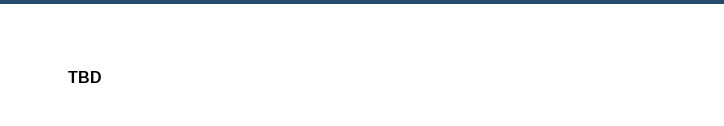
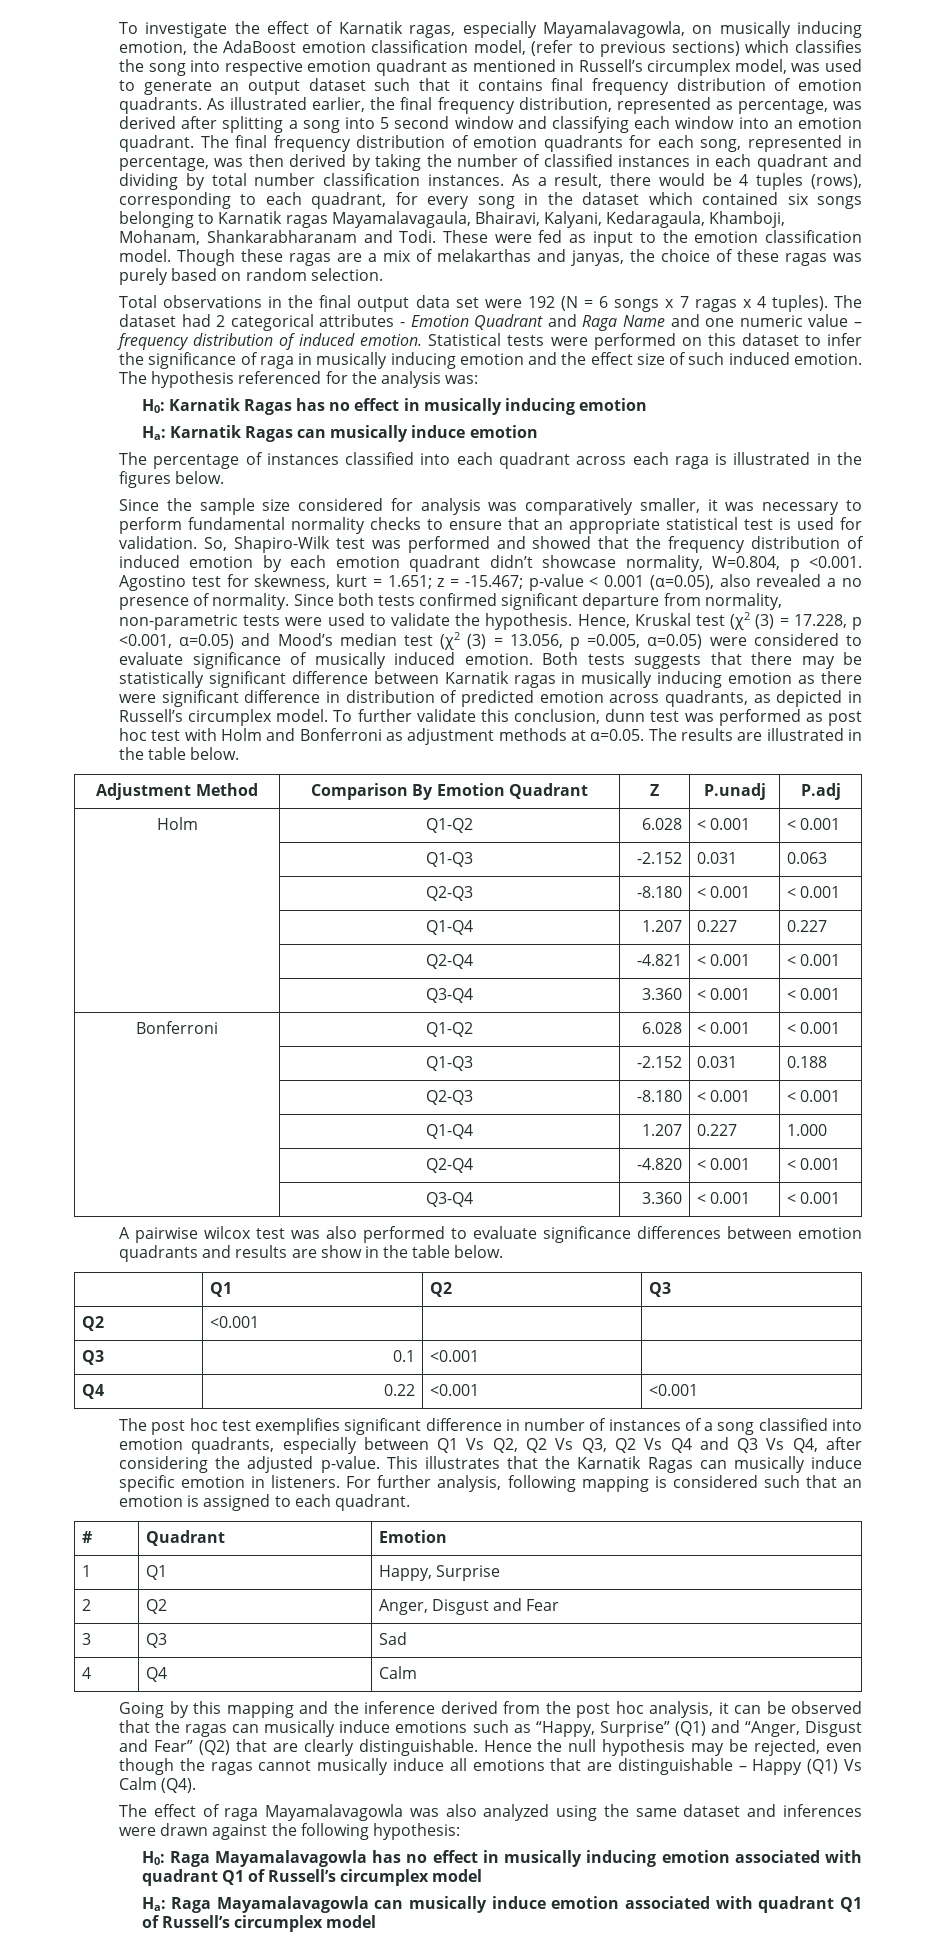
- TBD
+ To investigate the effect of Karnatik ragas, especially Mayamalavagowla, on musically inducing emotion, the AdaBoost emotion classification model, (refer to previous sections) which classifies the song into respective emotion quadrant as mentioned in Russell’s circumplex model, was used to generate an output dataset such that it contains final frequency distribution of emotion quadrants. As illustrated earlier, the final frequency distribution, represented as percentage, was derived after splitting a song into 5 second window and classifying each window into an emotion quadrant. The final frequency distribution of emotion quadrants for each song, represented in percentage, was then derived by taking the number of classified instances in each quadrant and dividing by total number classification instances. As a result, there would be 4 tuples (rows), corresponding to each quadrant, for every song in the dataset which contained six songs belonging to Karnatik ragas Mayamalavagaula, Bhairavi, Kalyani, Kedaragaula, Khamboji, Mohanam, Shankarabharanam and Todi. These were fed as input to the emotion classification model. Though these ragas are a mix of melakarthas and janyas, the choice of these ragas was purely based on random selection.
+ Total observations in the final output data set were 192 (N = 6 songs x 7 ragas x 4 tuples). The dataset had 2 categorical attributes - Emotion Quadrant and Raga Name and one numeric value – frequency distribution of induced emotion. Statistical tests were performed on this dataset to infer the significance of raga in musically inducing emotion and the effect size of such induced emotion. The hypothesis referenced for the analysis was:
+ H0: Karnatik Ragas has no effect in musically inducing emotion
+ Ha: Karnatik Ragas can musically induce emotion
+ The percentage of instances classified into each quadrant across each raga is illustrated in the figures below.
+ Since the sample size considered for analysis was comparatively smaller, it was necessary to perform fundamental normality checks to ensure that an appropriate statistical test is used for validation. So, Shapiro-Wilk test was performed and showed that the frequency distribution of induced emotion by each emotion quadrant didn’t showcase normality, W=0.804, p <0.001. Agostino test for skewness, kurt = 1.651; z = -15.467; p-value < 0.001 (α=0.05), also revealed a no presence of normality. Since both tests confirmed significant departure from normality, non-parametric tests were used to validate the hypothesis. Hence, Kruskal test (χ2 (3) = 17.228, p <0.001, α=0.05) and Mood’s median test (χ2 (3) = 13.056, p =0.005, α=0.05) were considered to evaluate significance of musically induced emotion. Both tests suggests that there may be statistically significant difference between Karnatik ragas in musically inducing emotion as there were significant difference in distribution of predicted emotion across quadrants, as depicted in Russell’s circumplex model. To further validate this conclusion, dunn test was performed as post hoc test with Holm and Bonferroni as adjustment methods at α=0.05. The results are illustrated in the table below.
+ Adjustment Method | Comparison By Emotion Quadrant | Z | P.unadj | P.adj
+ Holm | Q1-Q2 | 6.028 | < 0.001 | < 0.001
+ | Q1-Q3 | -2.152 | 0.031 | 0.063
+ | Q2-Q3 | -8.180 | < 0.001 | < 0.001
+ | Q1-Q4 | 1.207 | 0.227 | 0.227
+ | Q2-Q4 | -4.821 | < 0.001 | < 0.001
+ | Q3-Q4 | 3.360 | < 0.001 | < 0.001
+ Bonferroni | Q1-Q2 | 6.028 | < 0.001 | < 0.001
+ | Q1-Q3 | -2.152 | 0.031 | 0.188
+ | Q2-Q3 | -8.180 | < 0.001 | < 0.001
+ | Q1-Q4 | 1.207 | 0.227 | 1.000
+ | Q2-Q4 | -4.820 | < 0.001 | < 0.001
+ | Q3-Q4 | 3.360 | < 0.001 | < 0.001
+ A pairwise wilcox test was also performed to evaluate significance differences between emotion quadrants and results are show in the table below.
+ | Q1 | Q2 | Q3
+ Q2 | <0.001 | |
+ Q3 | 0.1 | <0.001 |
+ Q4 | 0.22 | <0.001 | <0.001
+ The post hoc test exemplifies significant difference in number of instances of a song classified into emotion quadrants, especially between Q1 Vs Q2, Q2 Vs Q3, Q2 Vs Q4 and Q3 Vs Q4, after considering the adjusted p-value. This illustrates that the Karnatik Ragas can musically induce specific emotion in listeners. For further analysis, following mapping is considered such that an emotion is assigned to each quadrant.
+ # | Quadrant | Emotion
+ 1 | Q1 | Happy, Surprise
+ 2 | Q2 | Anger, Disgust and Fear
+ 3 | Q3 | Sad
+ 4 | Q4 | Calm
+ Going by this mapping and the inference derived from the post hoc analysis, it can be observed that the ragas can musically induce emotions such as “Happy, Surprise” (Q1) and “Anger, Disgust and Fear” (Q2) that are clearly distinguishable. Hence the null hypothesis may be rejected, even though the ragas cannot musically induce all emotions that are distinguishable – Happy (Q1) Vs Calm (Q4).
+ The effect of raga Mayamalavagowla was also analyzed using the same dataset and inferences were drawn against the following hypothesis:
+ H0: Raga Mayamalavagowla has no effect in musically inducing emotion associated with quadrant Q1 of Russell’s circumplex model
+ Ha: Raga Mayamalavagowla can musically induce emotion associated with quadrant Q1 of Russell’s circumplex model

